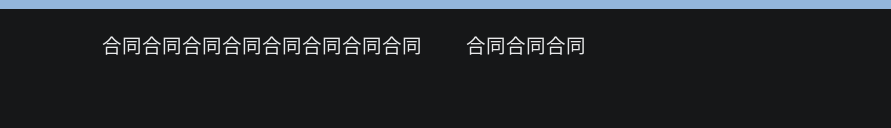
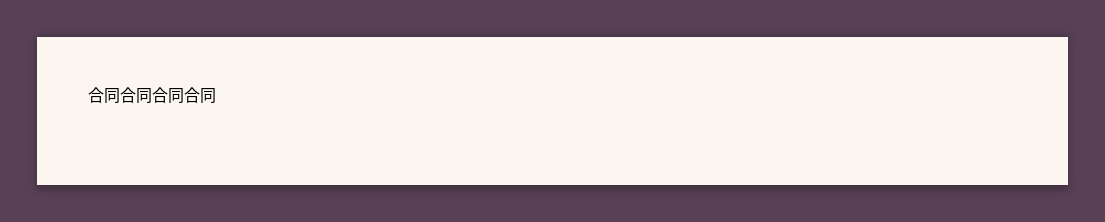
- 合同合同合同合同合同合同合同合同合同合同合同
+ 合同合同合同合同

